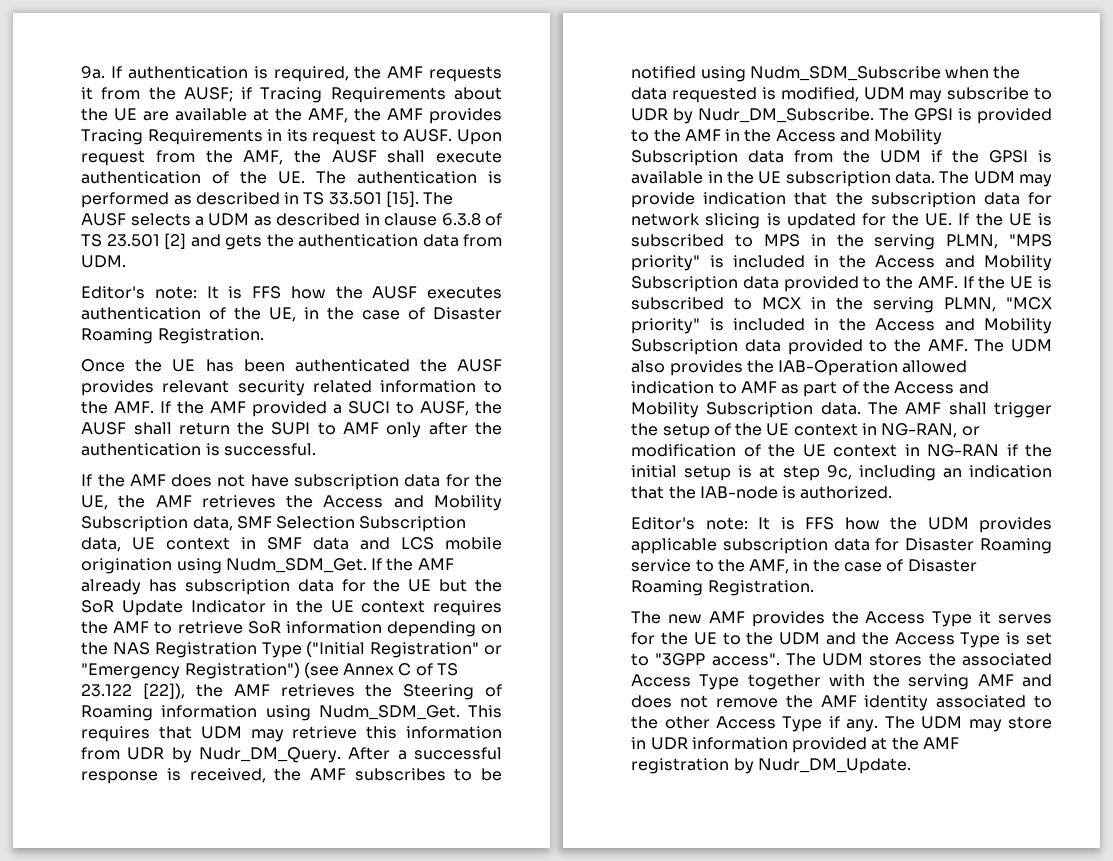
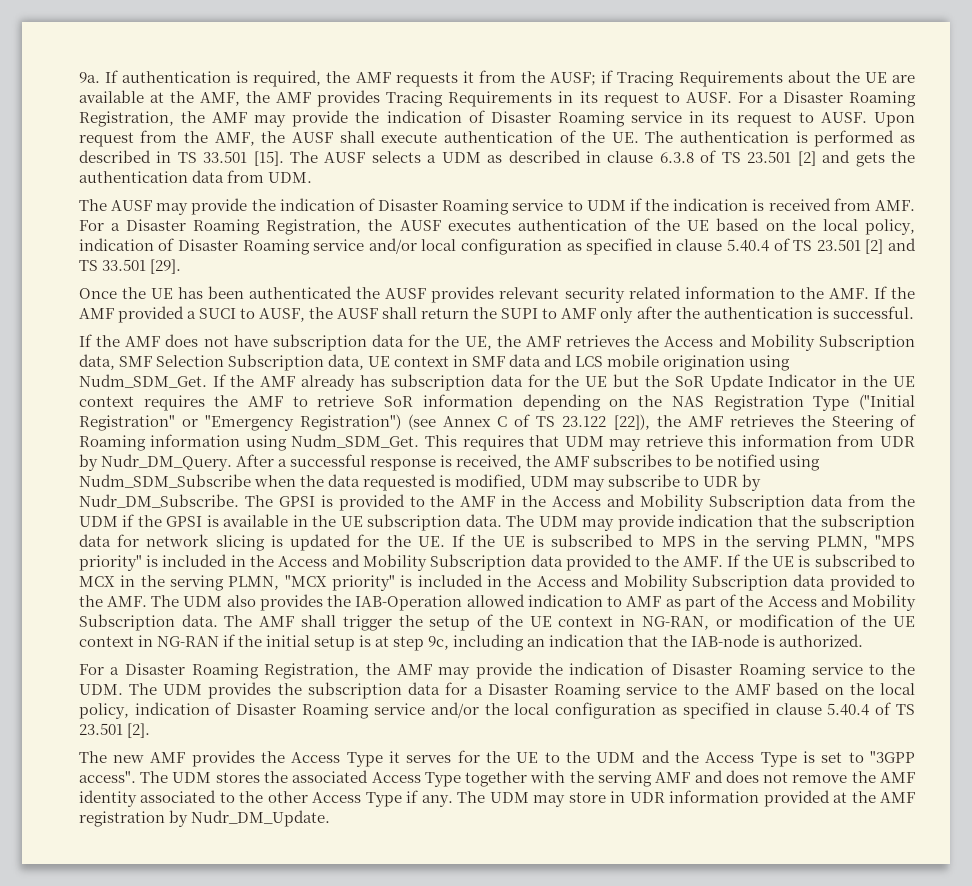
+ For a Disaster Roaming Registration, the AMF may provide the indication of Disaster Roaming service in its request to AUSF.
- Editor's note: It is FFS how the AUSF executes authentication of the UE, in the case of Disaster Roaming Registration.
+ The AUSF may provide the indication of Disaster Roaming service to UDM if the indication is received from AMF. For a Disaster Roaming Registration, the AUSF executes authentication of the UE based on the local policy, indication of Disaster Roaming service and/or local configuration as specified in clause 5.40.4 of TS 23.501 [2] and TS 33.501 [29].
- Editor's note: It is FFS how the UDM provides applicable subscription data for Disaster Roaming service to the AMF, in the case of Disaster Roaming Registration.
+ For a Disaster Roaming Registration, the AMF may provide the indication of Disaster Roaming service to the UDM. The UDM provides the subscription data for a Disaster Roaming service to the AMF based on the local policy, indication of Disaster Roaming service and/or the local configuration as specified in clause 5.40.4 of TS 23.501 [2].

